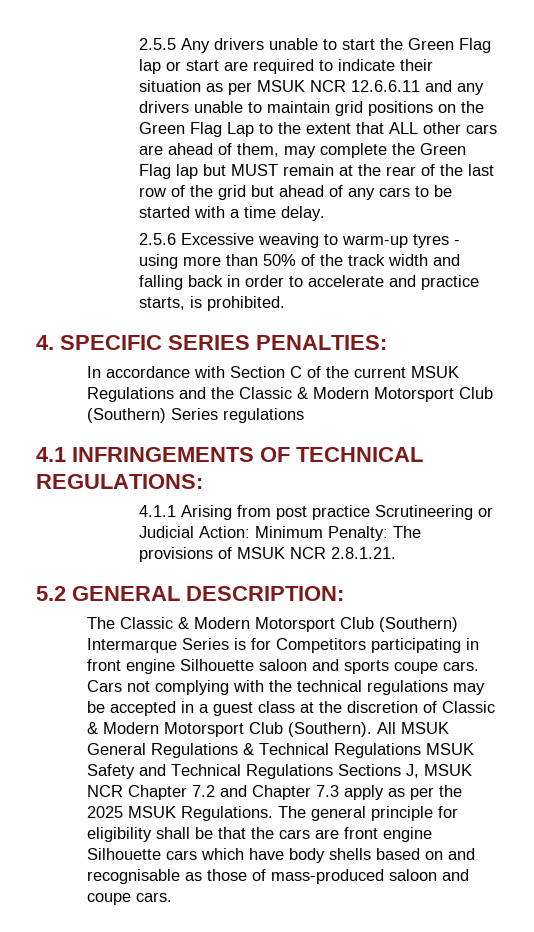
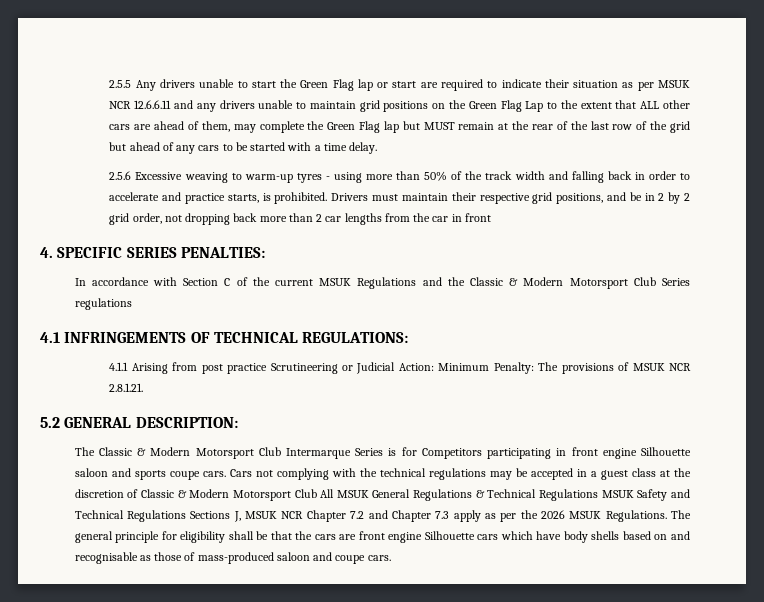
+ Drivers must maintain their respective grid positions, and be in 2 by 2 grid order, not dropping back more than 2 car lengths from the car in front
- In accordance with Section C of the current MSUK Regulations and the Classic & Modern Motorsport Club (Southern) Series regulations
+ In accordance with Section C of the current MSUK Regulations and the Classic & Modern Motorsport Club Series regulations
- The Classic & Modern Motorsport Club (Southern) Intermarque Series is for Competitors participating in front engine Silhouette saloon and sports coupe cars.
+ The Classic & Modern Motorsport Club Intermarque Series is for Competitors participating in front engine Silhouette saloon and sports coupe cars.
- Cars not complying with the technical regulations may be accepted in a guest class at the discretion of Classic & Modern Motorsport Club (Southern). All MSUK General Regulations & Technical Regulations MSUK Safety and Technical Regulations Sections J, MSUK NCR Chapter 7.2 and Chapter 7.3 apply as per the 2025 MSUK Regulations.
+ Cars not complying with the technical regulations may be accepted in a guest class at the discretion of Classic & Modern Motorsport Club All MSUK General Regulations & Technical Regulations MSUK Safety and Technical Regulations Sections J, MSUK NCR Chapter 7.2 and Chapter 7.3 apply as per the 2026 MSUK Regulations.

